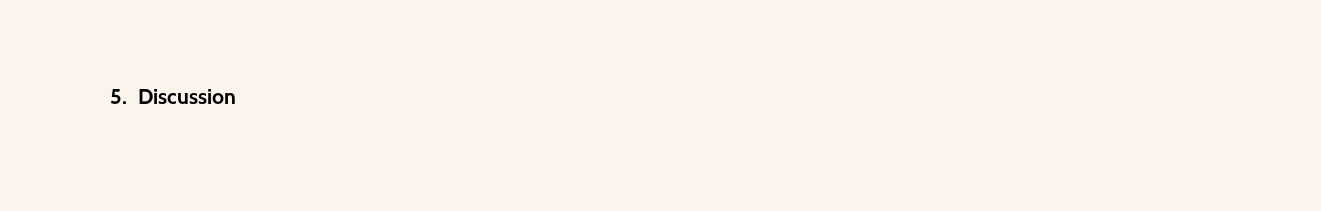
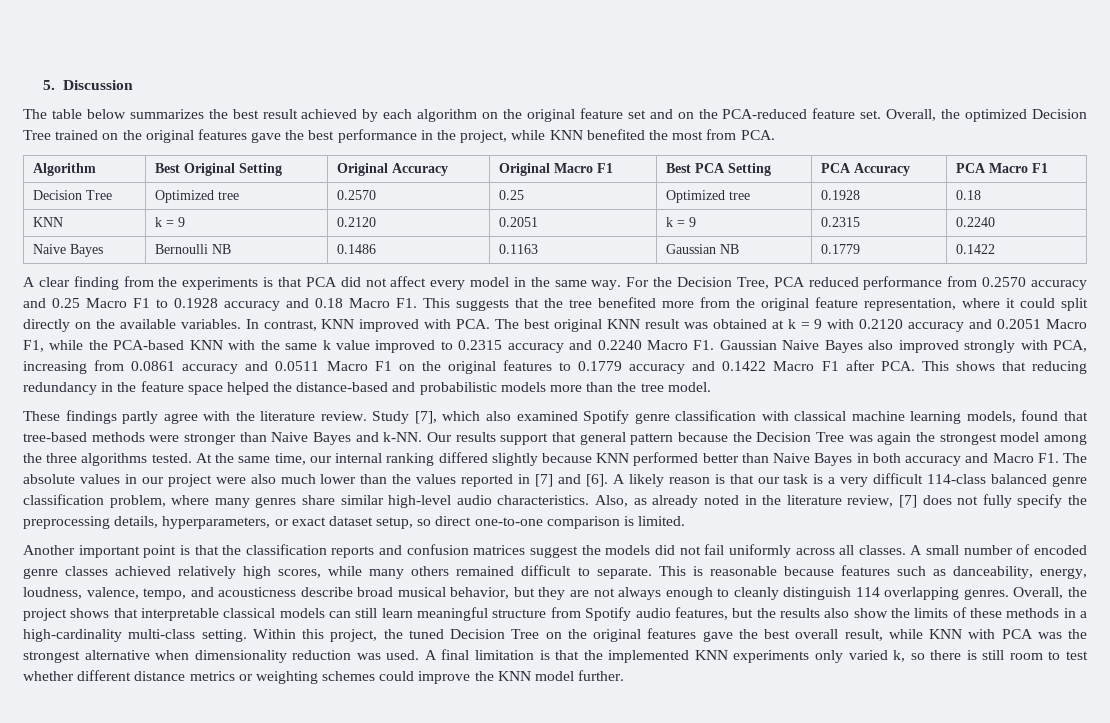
+ The table below summarizes the best result achieved by each algorithm on the original feature set and on the PCA-reduced feature set. Overall, the optimized Decision Tree trained on the original features gave the best performance in the project, while KNN benefited the most from PCA.
+ Algorithm | Best Original Setting | Original Accuracy | Original Macro F1 | Best PCA Setting | PCA Accuracy | PCA Macro F1
+ Decision Tree | Optimized tree | 0.2570 | 0.25 | Optimized tree | 0.1928 | 0.18
+ KNN | k = 9 | 0.2120 | 0.2051 | k = 9 | 0.2315 | 0.2240
+ Naive Bayes | Bernoulli NB | 0.1486 | 0.1163 | Gaussian NB | 0.1779 | 0.1422
+ A clear finding from the experiments is that PCA did not affect every model in the same way. For the Decision Tree, PCA reduced performance from 0.2570 accuracy and 0.25 Macro F1 to 0.1928 accuracy and 0.18 Macro F1. This suggests that the tree benefited more from the original feature representation, where it could split directly on the available variables. In contrast, KNN improved with PCA. The best original KNN result was obtained at k = 9 with 0.2120 accuracy and 0.2051 Macro F1, while the PCA-based KNN with the same k value improved to 0.2315 accuracy and 0.2240 Macro F1. Gaussian Naive Bayes also improved strongly with PCA, increasing from 0.0861 accuracy and 0.0511 Macro F1 on the original features to 0.1779 accuracy and 0.1422 Macro F1 after PCA. This shows that reducing redundancy in the feature space helped the distance-based and probabilistic models more than the tree model.
+ These findings partly agree with the literature review. Study [7], which also examined Spotify genre classification with classical machine learning models, found that tree-based methods were stronger than Naive Bayes and k-NN. Our results support that general pattern because the Decision Tree was again the strongest model among the three algorithms tested. At the same time, our internal ranking differed slightly because KNN performed better than Naive Bayes in both accuracy and Macro F1. The absolute values in our project were also much lower than the values reported in [7] and [6]. A likely reason is that our task is a very difficult 114-class balanced genre classification problem, where many genres share similar high-level audio characteristics. Also, as already noted in the literature review, [7] does not fully specify the preprocessing details, hyperparameters, or exact dataset setup, so direct one-to-one comparison is limited.
+ Another important point is that the classification reports and confusion matrices suggest the models did not fail uniformly across all classes. A small number of encoded genre classes achieved relatively high scores, while many others remained difficult to separate. This is reasonable because features such as danceability, energy, loudness, valence, tempo, and acousticness describe broad musical behavior, but they are not always enough to cleanly distinguish 114 overlapping genres. Overall, the project shows that interpretable classical models can still learn meaningful structure from Spotify audio features, but the results also show the limits of these methods in a high-cardinality multi-class setting. Within this project, the tuned Decision Tree on the original features gave the best overall result, while KNN with PCA was the strongest alternative when dimensionality reduction was used. A final limitation is that the implemented KNN experiments only varied k, so there is still room to test whether different distance metrics or weighting schemes could improve the KNN model further.

